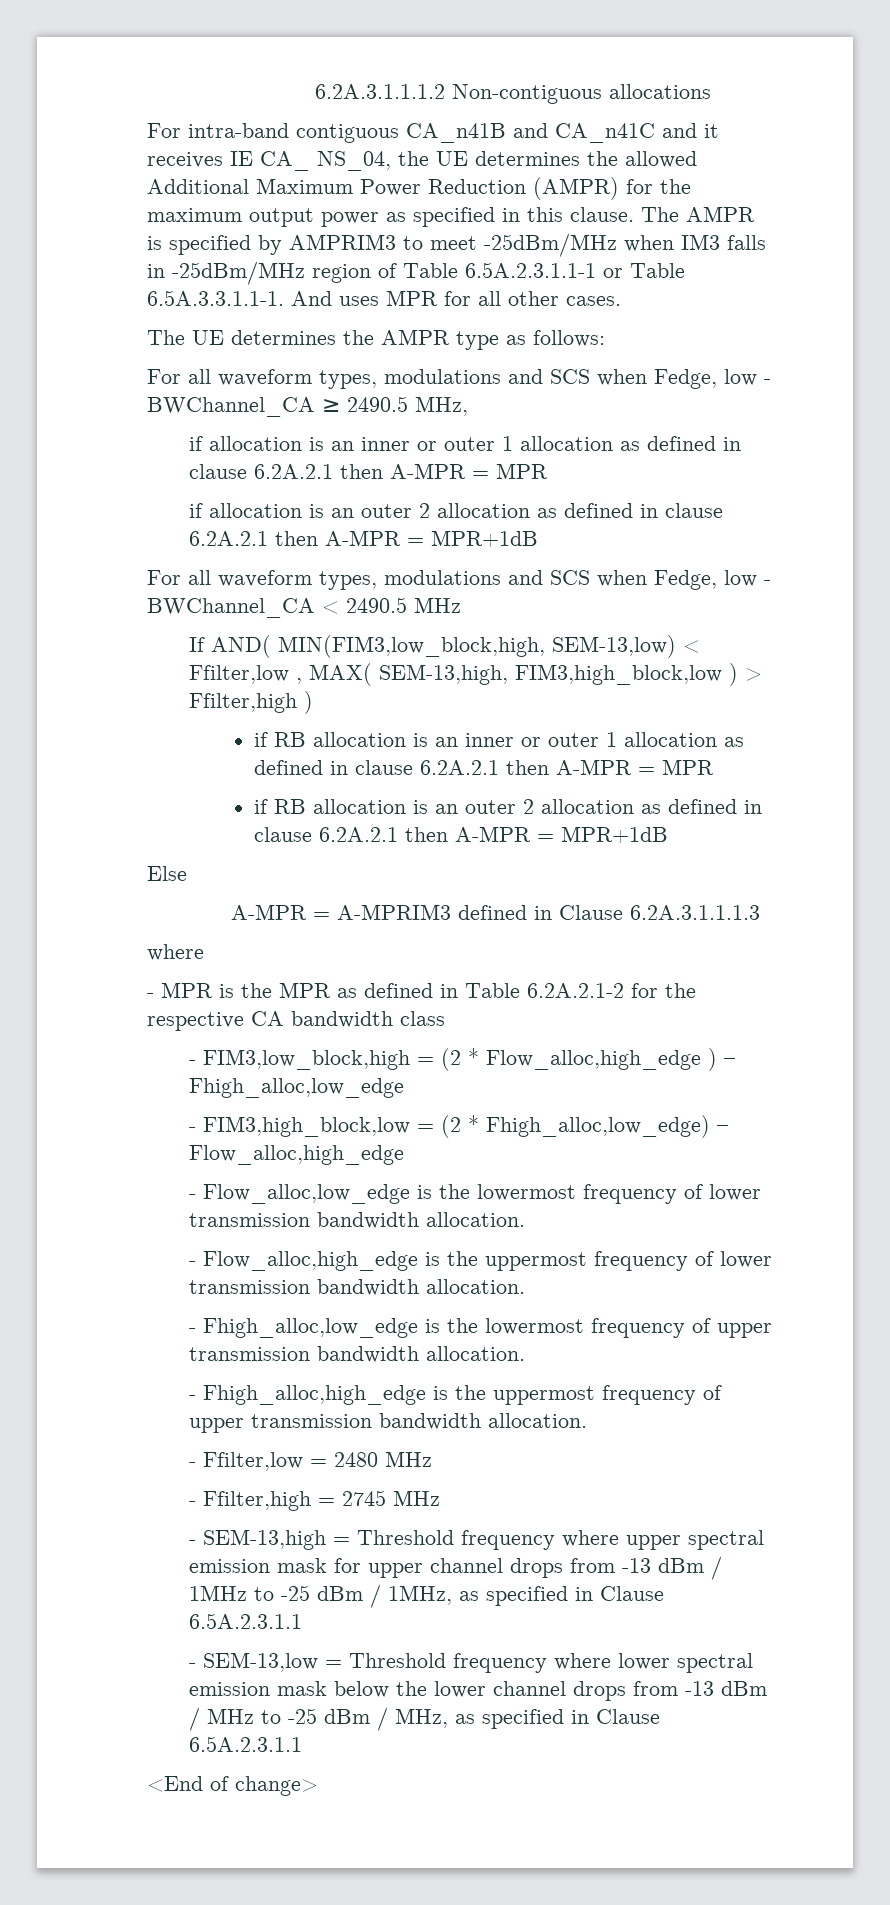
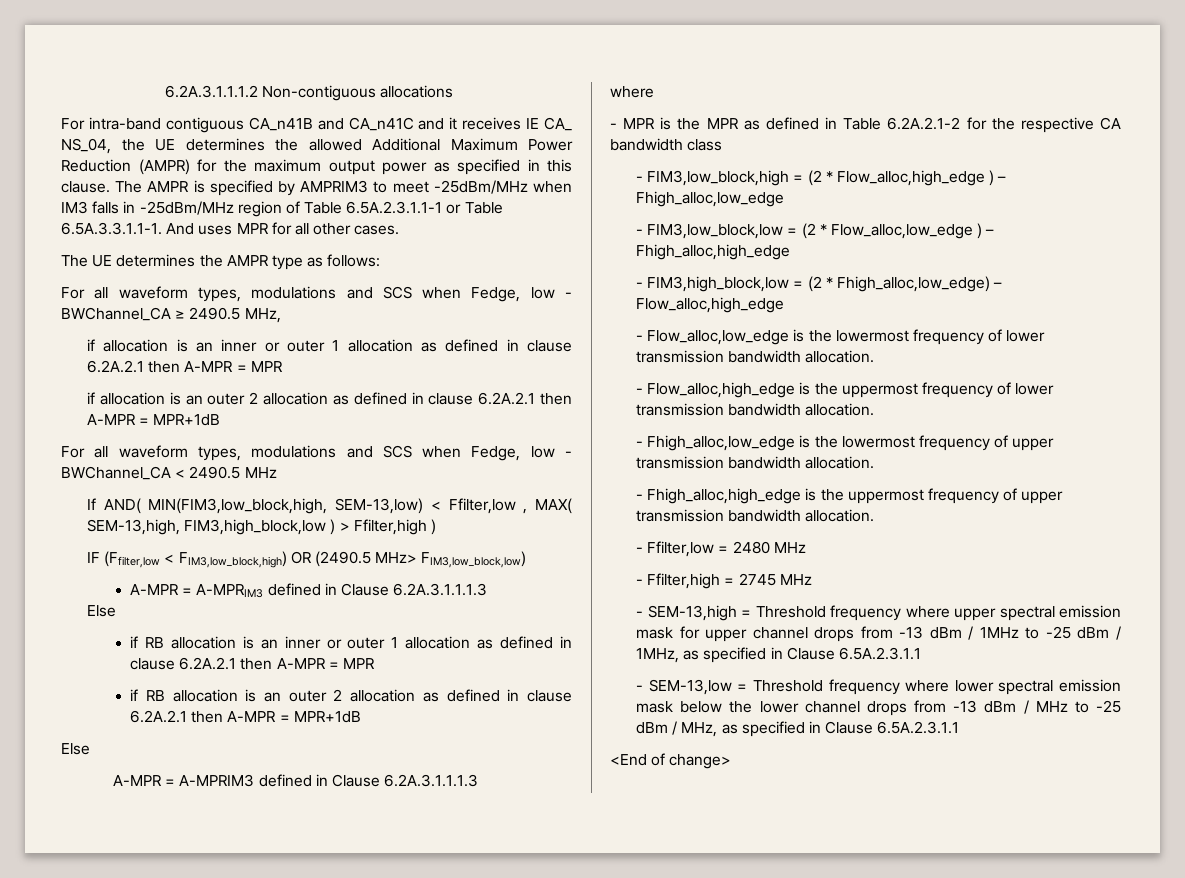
+ IF (Ffilter,low < FIM3,low_block,high) OR (2490.5 MHz> FIM3,low_block,low)
+ A-MPR = A-MPRIM3 defined in Clause 6.2A.3.1.1.1.3
+ Else
+ - FIM3,low_block,low = (2 * Flow_alloc,low_edge ) – Fhigh_alloc,high_edge

